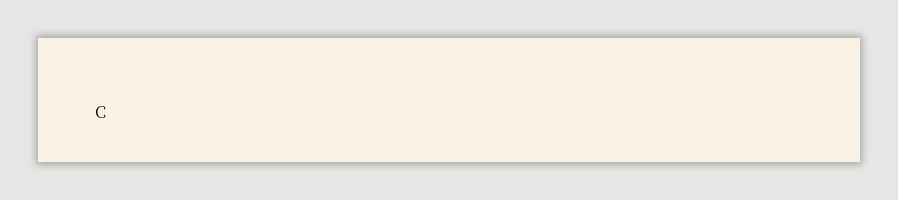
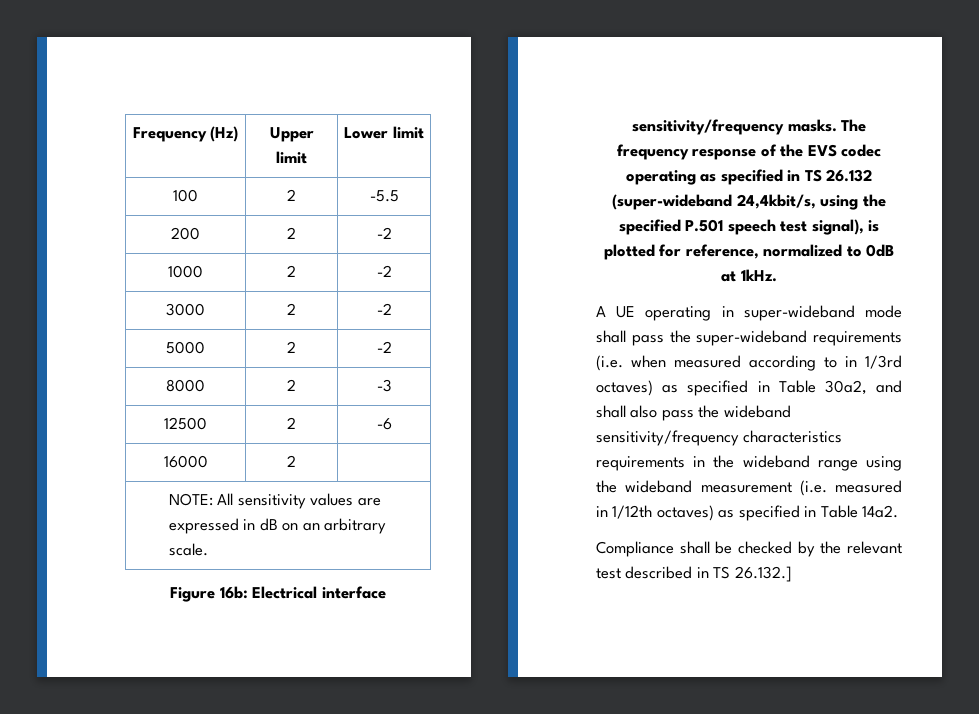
- C
+ Frequency (Hz) | Upper limit | Lower limit
+ 100 | 2 | -5.5
+ 200 | 2 | -2
+ 1000 | 2 | -2
+ 3000 | 2 | -2
+ 5000 | 2 | -2
+ 8000 | 2 | -3
+ 12500 | 2 | -6
+ 16000 | 2 |
+ NOTE: All sensitivity values are expressed in dB on an arbitrary scale.
+ Figure 16b: Electrical interface sensitivity/frequency masks. The frequency response of the EVS codec operating as specified in TS 26.132 (super-wideband 24,4kbit/s, using the specified P.501 speech test signal), is plotted for reference, normalized to 0dB at 1kHz.
+ A UE operating in super-wideband mode shall pass the super-wideband requirements (i.e. when measured according to in 1/3rd octaves) as specified in Table 30a2, and shall also pass the wideband sensitivity/frequency characteristics requirements in the wideband range using the wideband measurement (i.e. measured in 1/12th octaves) as specified in Table 14a2.
+ Compliance shall be checked by the relevant test described in TS 26.132.]

